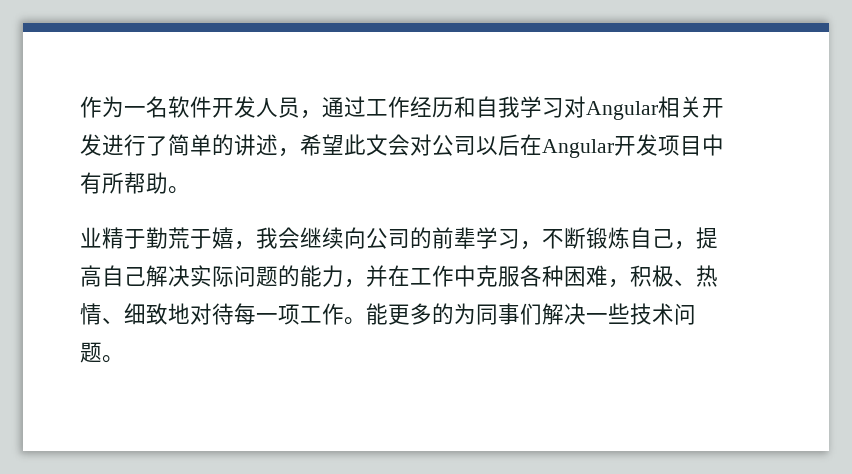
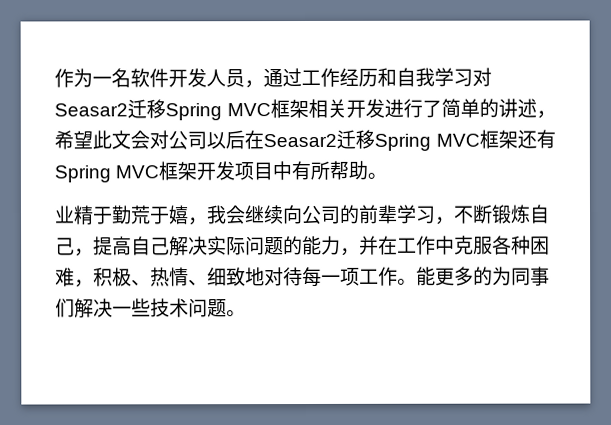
- 作为一名软件开发人员，通过工作经历和自我学习对Angular相关开发进行了简单的讲述，希望此文会对公司以后在Angular开发项目中有所帮助。
+ 作为一名软件开发人员，通过工作经历和自我学习对Seasar2迁移Spring MVC框架相关开发进行了简单的讲述，希望此文会对公司以后在Seasar2迁移Spring MVC框架还有Spring MVC框架开发项目中有所帮助。

